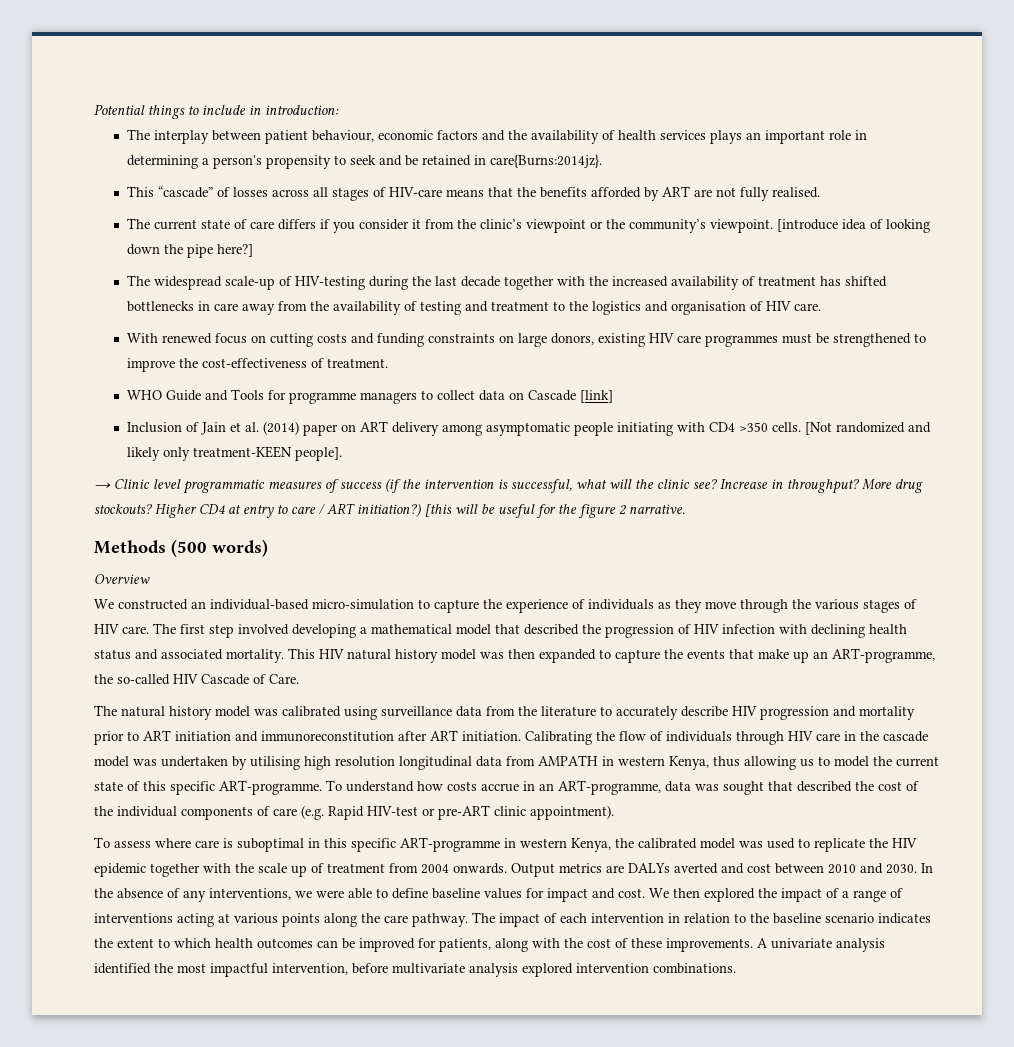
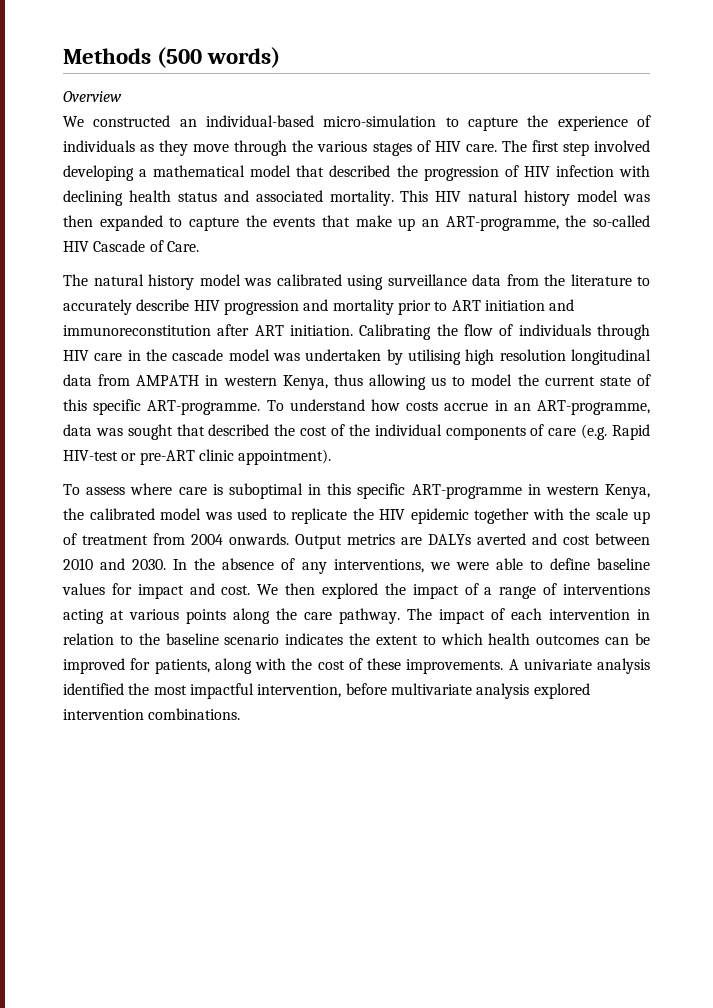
- Potential things to include in introduction:
- The interplay between patient behaviour, economic factors and the availability of health services plays an important role in determining a person's propensity to seek and be retained in care{Burns:2014jz}.
- This “cascade” of losses across all stages of HIV-care means that the benefits afforded by ART are not fully realised.
- The current state of care differs if you consider it from the clinic’s viewpoint or the community’s viewpoint. [introduce idea of looking down the pipe here?]
- The widespread scale-up of HIV-testing during the last decade together with the increased availability of treatment has shifted bottlenecks in care away from the availability of testing and treatment to the logistics and organisation of HIV care.
- With renewed focus on cutting costs and funding constraints on large donors, existing HIV care programmes must be strengthened to improve the cost-effectiveness of treatment.
- WHO Guide and Tools for programme managers to collect data on Cascade [link]
- Inclusion of Jain et al. (2014) paper on ART delivery among asymptomatic people initiating with CD4 >350 cells. [Not randomized and likely only treatment-KEEN people].
- → Clinic level programmatic measures of success (if the intervention is successful, what will the clinic see? Increase in throughput? More drug stockouts? Higher CD4 at entry to care / ART initiation?) [this will be useful for the figure 2 narrative.

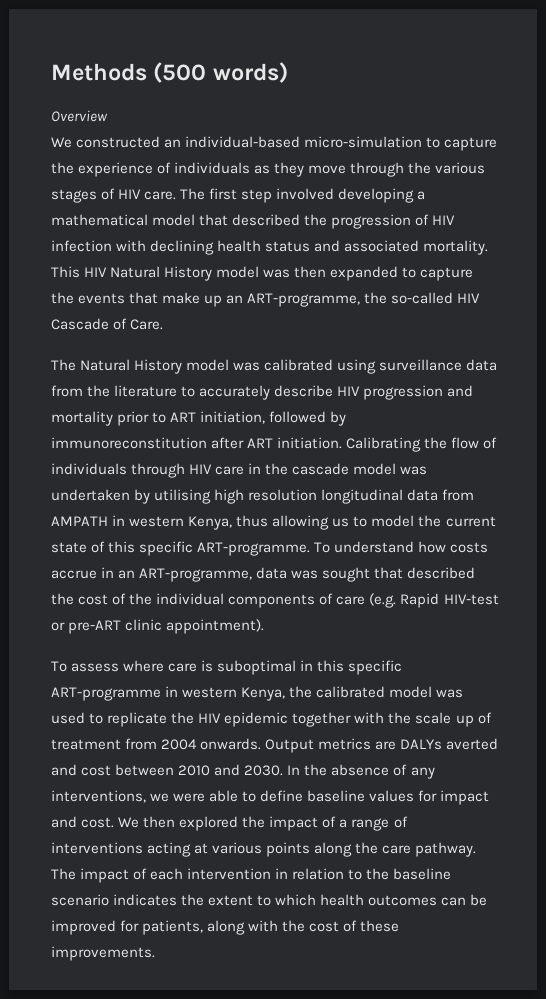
- This HIV natural history model was then expanded to capture the events that make up an ART-programme, the so-called HIV Cascade of Care.
+ This HIV Natural History model was then expanded to capture the events that make up an ART-programme, the so-called HIV Cascade of Care.
- The natural history model was calibrated using surveillance data from the literature to accurately describe HIV progression and mortality prior to ART initiation and immunoreconstitution after ART initiation.
+ The Natural History model was calibrated using surveillance data from the literature to accurately describe HIV progression and mortality prior to ART initiation, followed by immunoreconstitution after ART initiation.
- A univariate analysis identified the most impactful intervention, before multivariate analysis explored intervention combinations.

